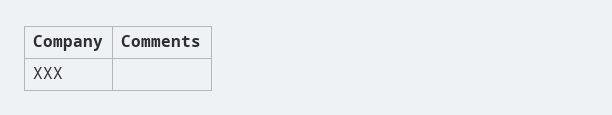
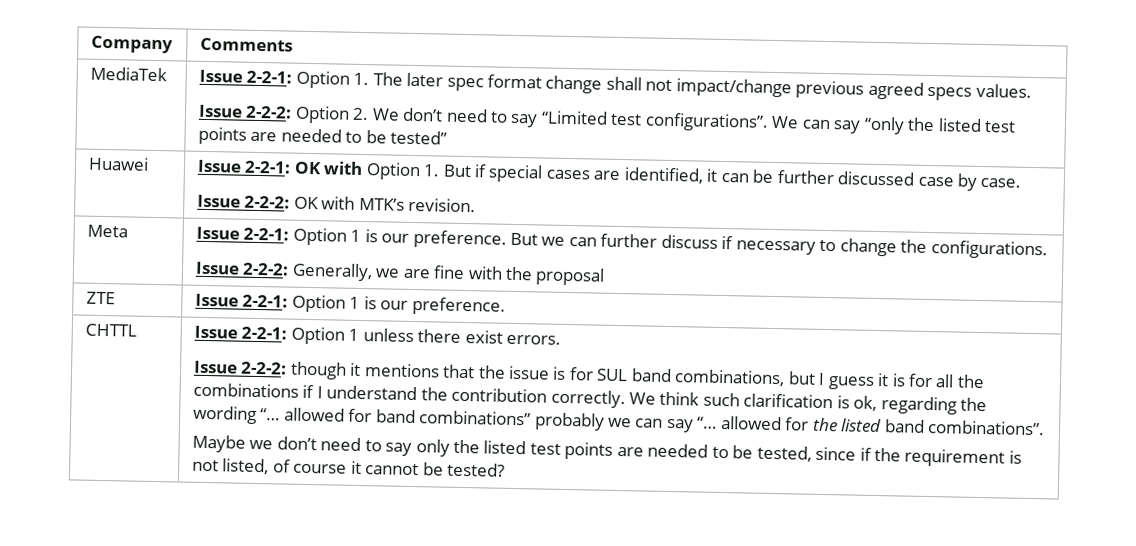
- XXX
+ MediaTek | Issue 2-2-1: Option 1. The later spec format change shall not impact/change previous agreed specs values.
+ Issue 2-2-2: Option 2. We don’t need to say “Limited test configurations”. We can say “only the listed test points are needed to be tested”
+ Huawei | Issue 2-2-1: OK with Option 1. But if special cases are identified, it can be further discussed case by case.
+ Issue 2-2-2: OK with MTK’s revision.
+ Meta | Issue 2-2-1: Option 1 is our preference. But we can further discuss if necessary to change the configurations.
+ Issue 2-2-2: Generally, we are fine with the proposal
+ ZTE | Issue 2-2-1: Option 1 is our preference.
+ CHTTL | Issue 2-2-1: Option 1 unless there exist errors.
+ Issue 2-2-2: though it mentions that the issue is for SUL band combinations, but I guess it is for all the combinations if I understand the contribution correctly. We think such clarification is ok, regarding the wording “… allowed for band combinations” probably we can say “… allowed for the listed band combinations”.
+ Maybe we don’t need to say only the listed test points are needed to be tested, since if the requirement is not listed, of course it cannot be tested?

